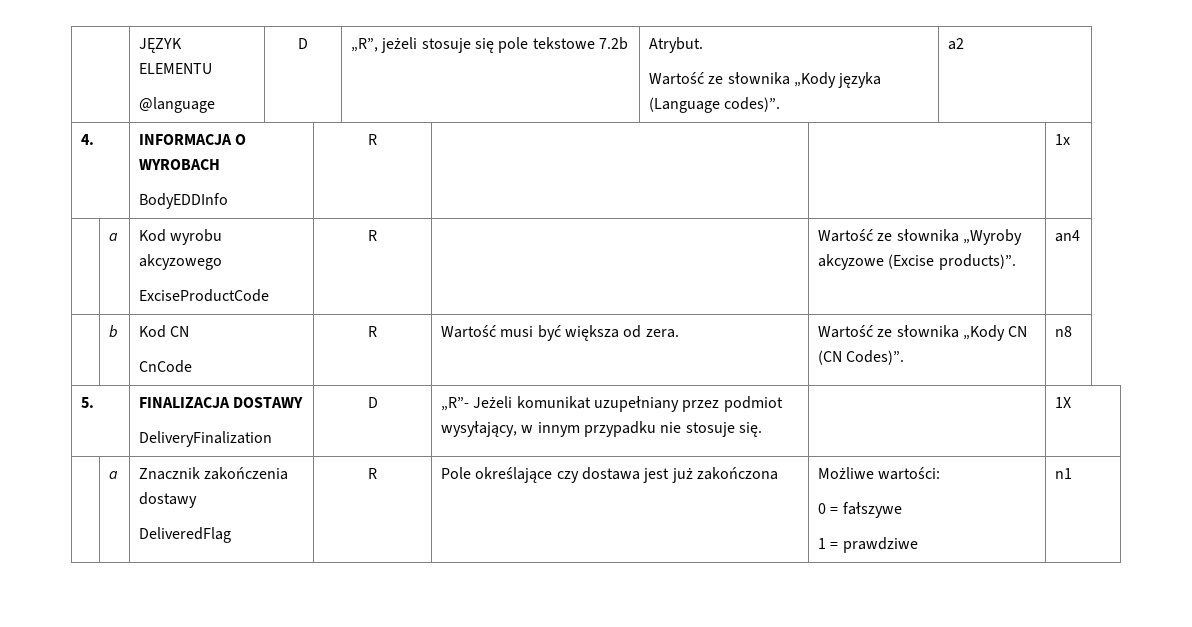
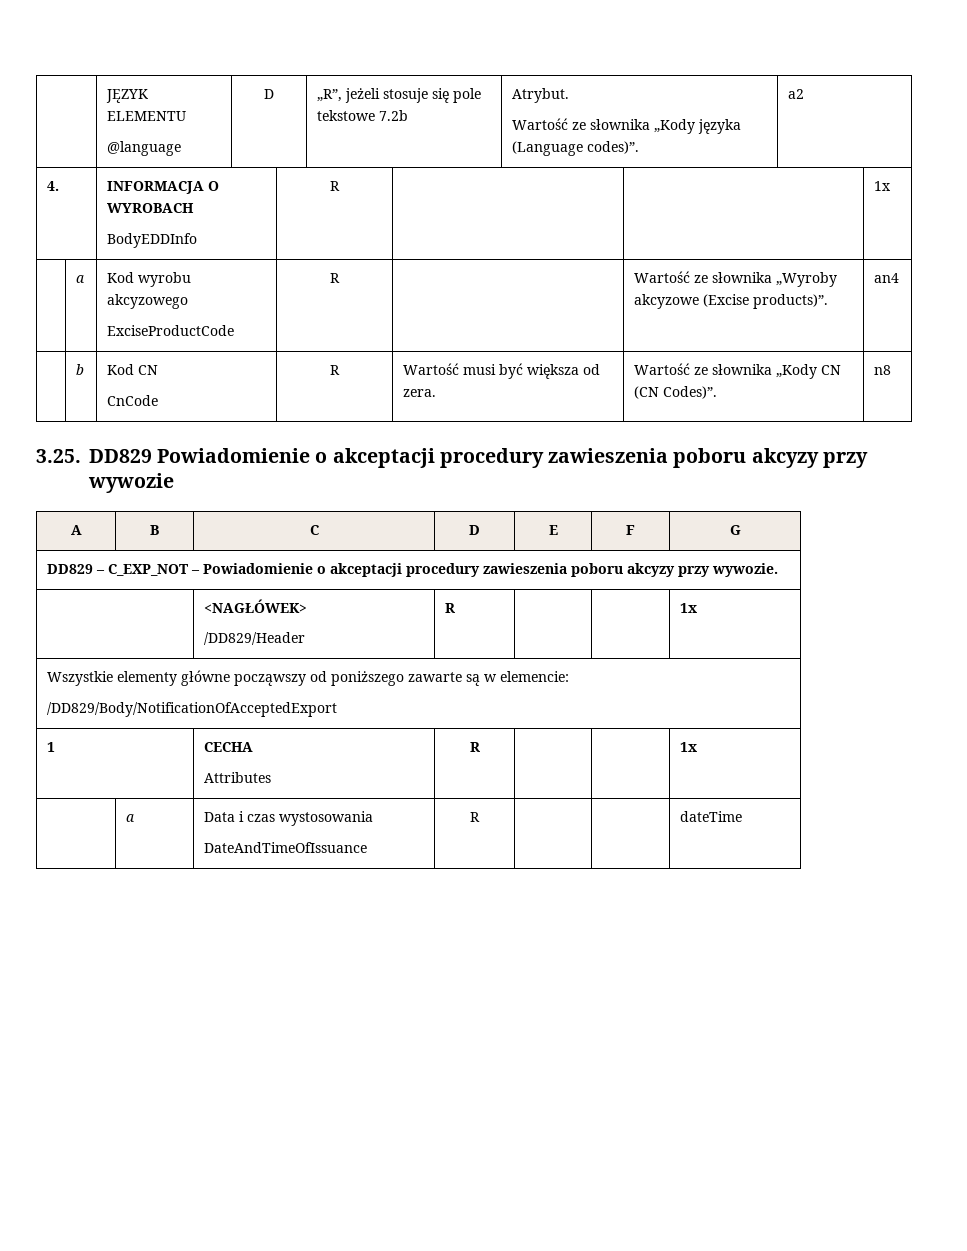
- 5. | FINALIZACJA DOSTAWY
- DeliveryFinalization | D | „R”- Jeżeli komunikat uzupełniany przez podmiot wysyłający, w innym przypadku nie stosuje się. | | 1X
- | a | Znacznik zakończenia dostawy
- DeliveredFlag | R | Pole określające czy dostawa jest już zakończona | Możliwe wartości:
- 0 = fałszywe
- 1 = prawdziwe | n1
+ 3.25. DD829 Powiadomienie o akceptacji procedury zawieszenia poboru akcyzy przy wywozie
+ A | B | C | D | E | F | G
+ DD829 – C_EXP_NOT – Powiadomienie o akceptacji procedury zawieszenia poboru akcyzy przy wywozie.
+ | <NAGŁÓWEK>
+ /DD829/Header | R | | | 1x
+ Wszystkie elementy główne począwszy od poniższego zawarte są w elemencie:
+ /DD829/Body/NotificationOfAcceptedExport
+ 1 | CECHA
+ Attributes | R | | | 1x
+ | a | Data i czas wystosowania
+ DateAndTimeOfIssuance | R | | | dateTime

